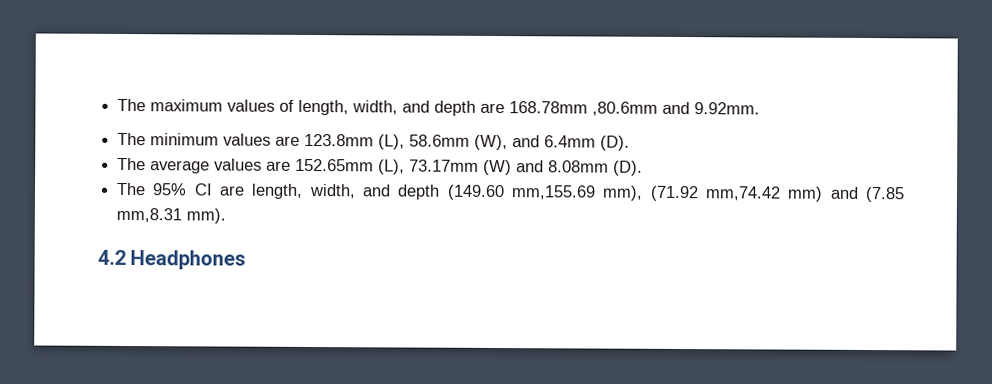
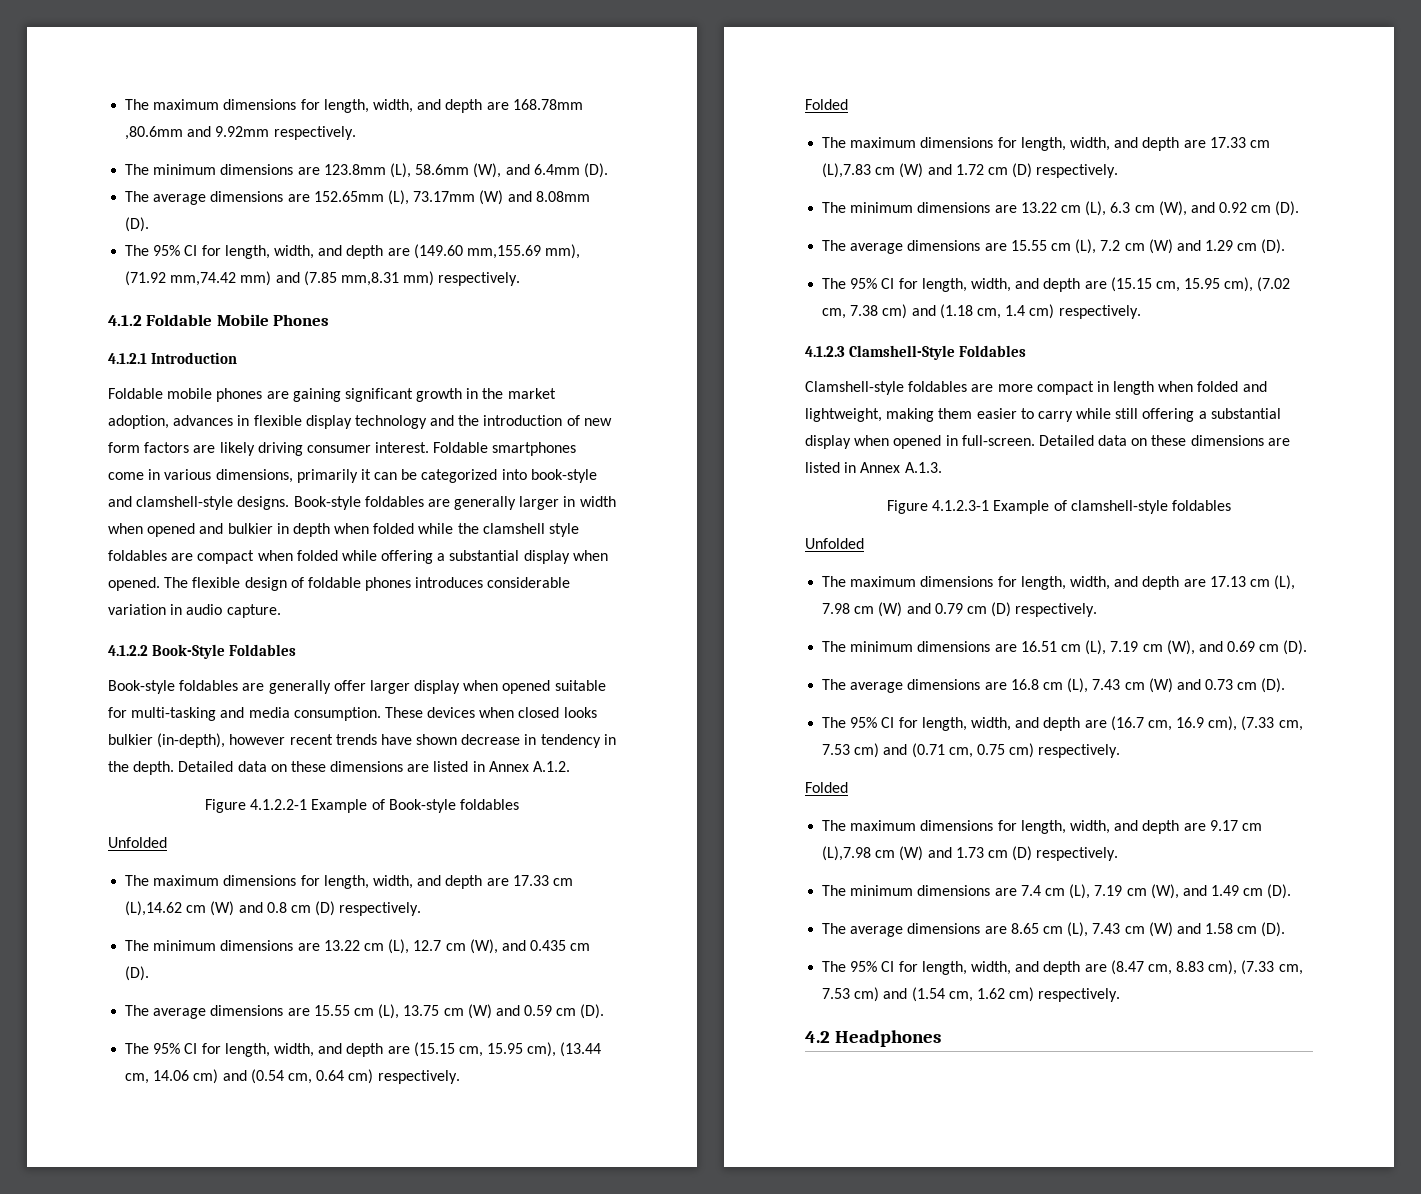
- The maximum values of length, width, and depth are 168.78mm ,80.6mm and 9.92mm.
- The minimum values are 123.8mm (L), 58.6mm (W), and 6.4mm (D).
+ The maximum dimensions for length, width, and depth are 168.78mm ,80.6mm and 9.92mm respectively.
+ The minimum dimensions are 123.8mm (L), 58.6mm (W), and 6.4mm (D).
- The average values are 152.65mm (L), 73.17mm (W) and 8.08mm (D).
+ The average dimensions are 152.65mm (L), 73.17mm (W) and 8.08mm (D).
- The 95% CI are length, width, and depth (149.60 mm,155.69 mm), (71.92 mm,74.42 mm) and (7.85 mm,8.31 mm).
+ The 95% CI for length, width, and depth are (149.60 mm,155.69 mm), (71.92 mm,74.42 mm) and (7.85 mm,8.31 mm) respectively.
+ 4.1.2 Foldable Mobile Phones
+ 4.1.2.1 Introduction
+ Foldable mobile phones are gaining significant growth in the market adoption, advances in flexible display technology and the introduction of new form factors are likely driving consumer interest. Foldable smartphones come in various dimensions, primarily it can be categorized into book-style and clamshell-style designs. Book-style foldables are generally larger in width when opened and bulkier in depth when folded while the clamshell style foldables are compact when folded while offering a substantial display when opened. The flexible design of foldable phones introduces considerable variation in audio capture.
+ 4.1.2.2 Book-Style Foldables
+ Book-style foldables are generally offer larger display when opened suitable for multi-tasking and media consumption. These devices when closed looks bulkier (in-depth), however recent trends have shown decrease in tendency in the depth. Detailed data on these dimensions are listed in Annex A.1.2.
+ Figure 4.1.2.2-1 Example of Book-style foldables
+ Unfolded
+ The maximum dimensions for length, width, and depth are 17.33 cm (L),14.62 cm (W) and 0.8 cm (D) respectively.
+ The minimum dimensions are 13.22 cm (L), 12.7 cm (W), and 0.435 cm (D).
+ The average dimensions are 15.55 cm (L), 13.75 cm (W) and 0.59 cm (D).
+ The 95% CI for length, width, and depth are (15.15 cm, 15.95 cm), (13.44 cm, 14.06 cm) and (0.54 cm, 0.64 cm) respectively.
+ Folded
+ The maximum dimensions for length, width, and depth are 17.33 cm (L),7.83 cm (W) and 1.72 cm (D) respectively.
+ The minimum dimensions are 13.22 cm (L), 6.3 cm (W), and 0.92 cm (D).
+ The average dimensions are 15.55 cm (L), 7.2 cm (W) and 1.29 cm (D).
+ The 95% CI for length, width, and depth are (15.15 cm, 15.95 cm), (7.02 cm, 7.38 cm) and (1.18 cm, 1.4 cm) respectively.
+ 4.1.2.3 Clamshell-Style Foldables
+ Clamshell-style foldables are more compact in length when folded and lightweight, making them easier to carry while still offering a substantial display when opened in full-screen. Detailed data on these dimensions are listed in Annex A.1.3.
+ Figure 4.1.2.3-1 Example of clamshell-style foldables
+ Unfolded
+ The maximum dimensions for length, width, and depth are 17.13 cm (L), 7.98 cm (W) and 0.79 cm (D) respectively.
+ The minimum dimensions are 16.51 cm (L), 7.19 cm (W), and 0.69 cm (D).
+ The average dimensions are 16.8 cm (L), 7.43 cm (W) and 0.73 cm (D).
+ The 95% CI for length, width, and depth are (16.7 cm, 16.9 cm), (7.33 cm, 7.53 cm) and (0.71 cm, 0.75 cm) respectively.
+ Folded
+ The maximum dimensions for length, width, and depth are 9.17 cm (L),7.98 cm (W) and 1.73 cm (D) respectively.
+ The minimum dimensions are 7.4 cm (L), 7.19 cm (W), and 1.49 cm (D).
+ The average dimensions are 8.65 cm (L), 7.43 cm (W) and 1.58 cm (D).
+ The 95% CI for length, width, and depth are (8.47 cm, 8.83 cm), (7.33 cm, 7.53 cm) and (1.54 cm, 1.62 cm) respectively.

